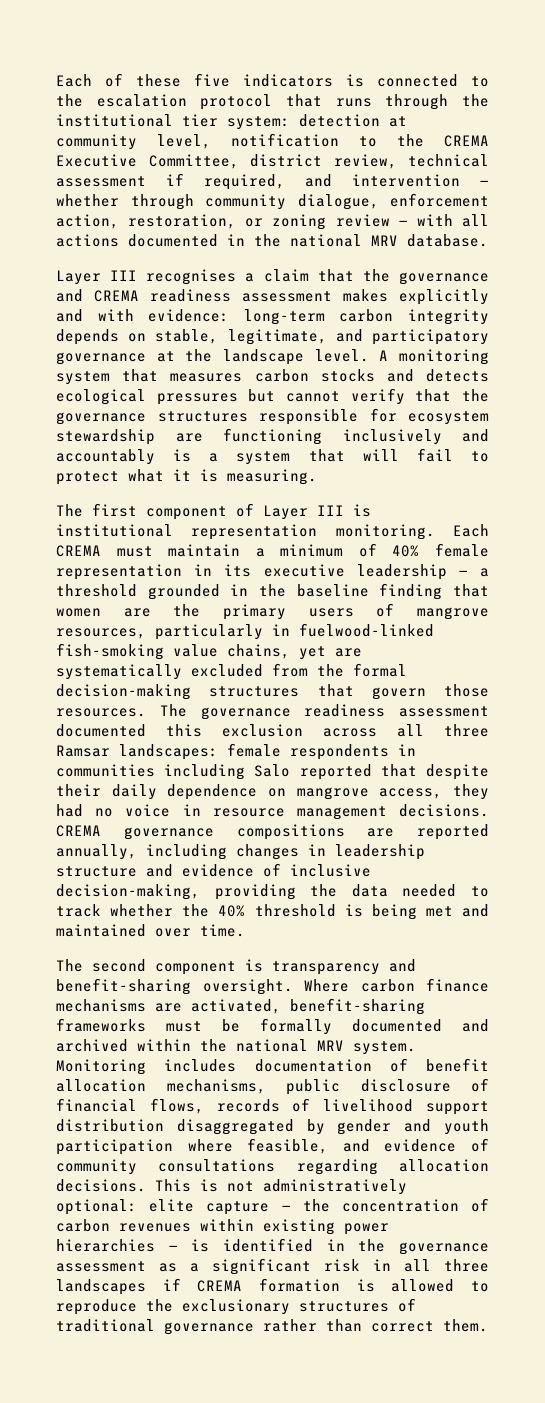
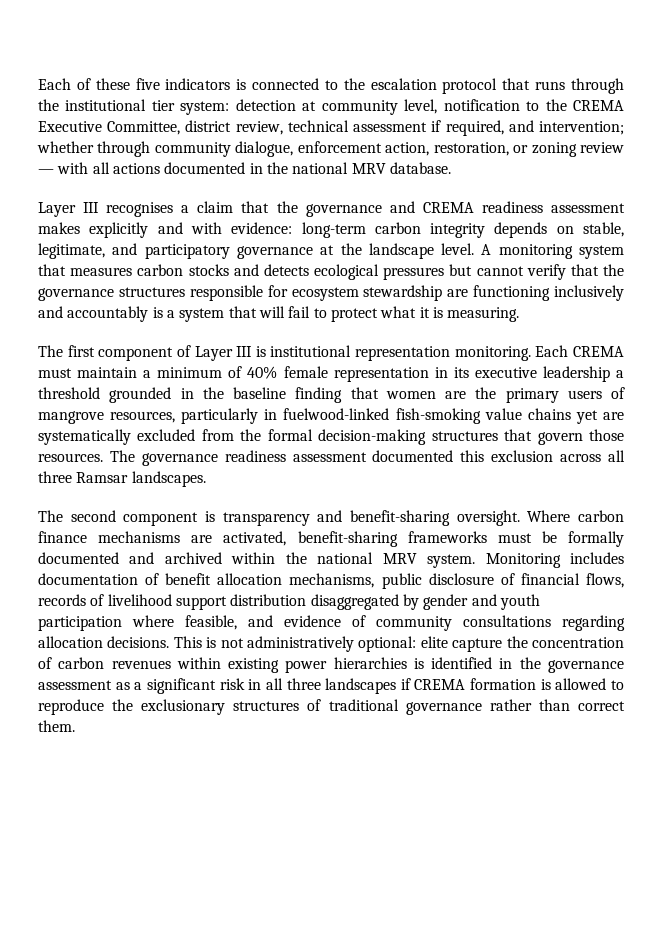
- Each of these five indicators is connected to the escalation protocol that runs through the institutional tier system: detection at community level, notification to the CREMA Executive Committee, district review, technical assessment if required, and intervention — whether through community dialogue, enforcement action, restoration, or zoning review — with all actions documented in the national MRV database.
+ Each of these five indicators is connected to the escalation protocol that runs through the institutional tier system: detection at community level, notification to the CREMA Executive Committee, district review, technical assessment if required, and intervention; whether through community dialogue, enforcement action, restoration, or zoning review — with all actions documented in the national MRV database.
- Each CREMA must maintain a minimum of 40% female representation in its executive leadership — a threshold grounded in the baseline finding that women are the primary users of mangrove resources, particularly in fuelwood-linked fish-smoking value chains, yet are systematically excluded from the formal decision-making structures that govern those resources.
+ Each CREMA must maintain a minimum of 40% female representation in its executive leadership a threshold grounded in the baseline finding that women are the primary users of mangrove resources, particularly in fuelwood-linked fish-smoking value chains yet are systematically excluded from the formal decision-making structures that govern those resources.
- The governance readiness assessment documented this exclusion across all three Ramsar landscapes: female respondents in communities including Salo reported that despite their daily dependence on mangrove access, they had no voice in resource management decisions. CREMA governance compositions are reported annually, including changes in leadership structure and evidence of inclusive decision-making, providing the data needed to track whether the 40% threshold is being met and maintained over time.
+ The governance readiness assessment documented this exclusion across all three Ramsar landscapes.
- This is not administratively optional: elite capture — the concentration of carbon revenues within existing power hierarchies — is identified in the governance assessment as a significant risk in all three landscapes if CREMA formation is allowed to reproduce the exclusionary structures of traditional governance rather than correct them.
+ This is not administratively optional: elite capture the concentration of carbon revenues within existing power hierarchies is identified in the governance assessment as a significant risk in all three landscapes if CREMA formation is allowed to reproduce the exclusionary structures of traditional governance rather than correct them.

